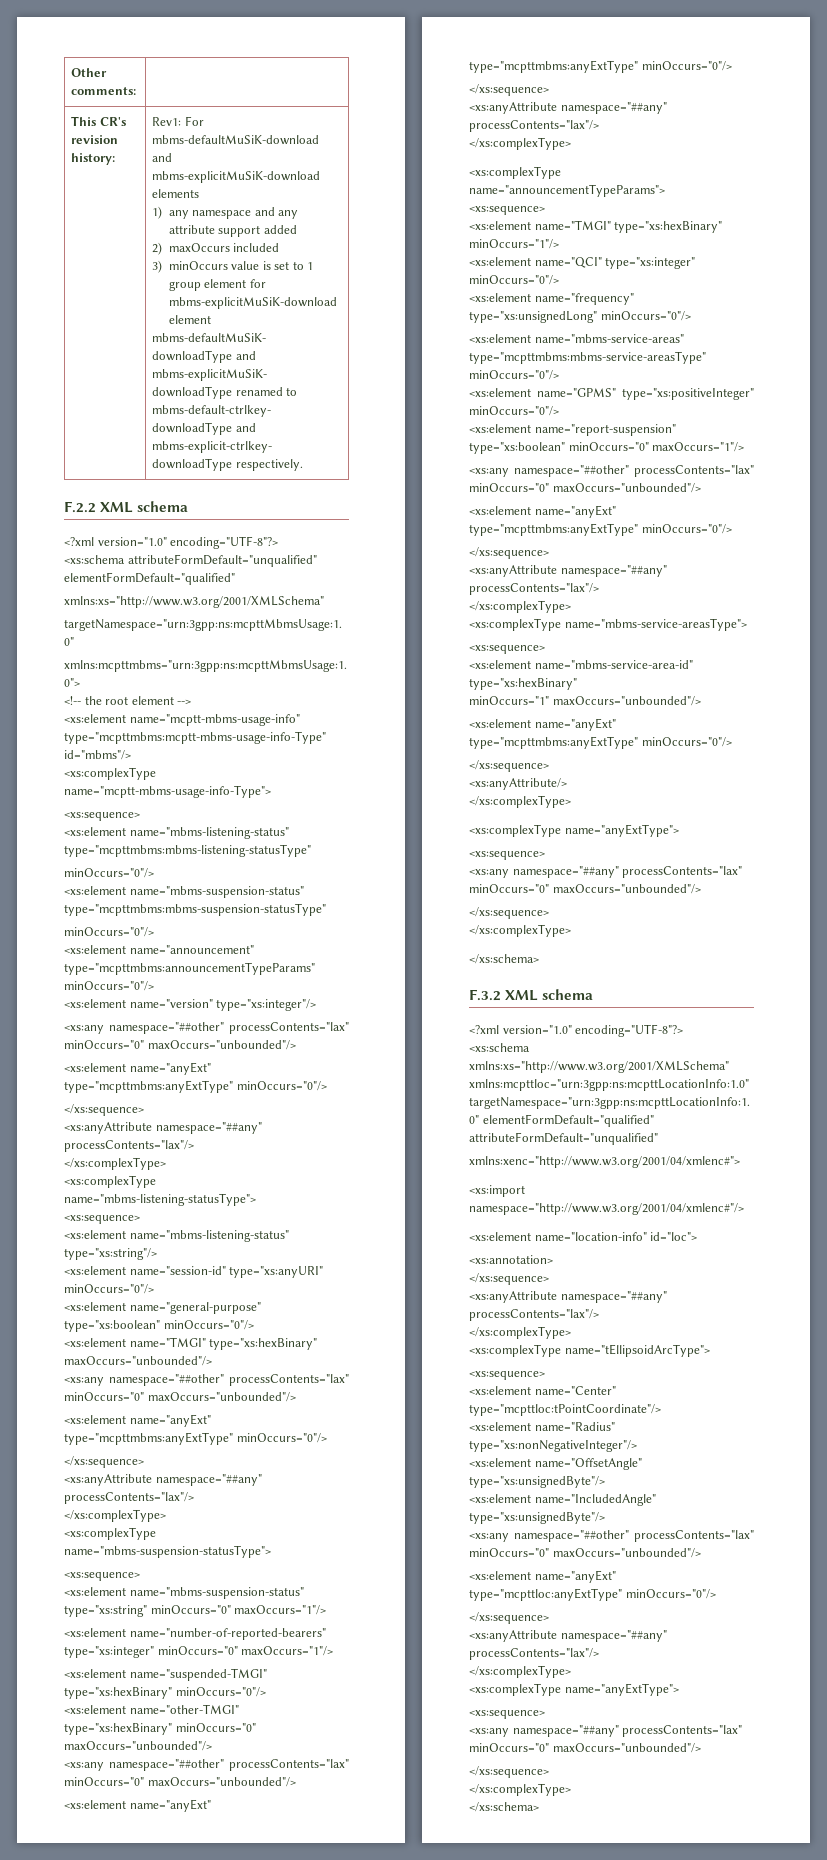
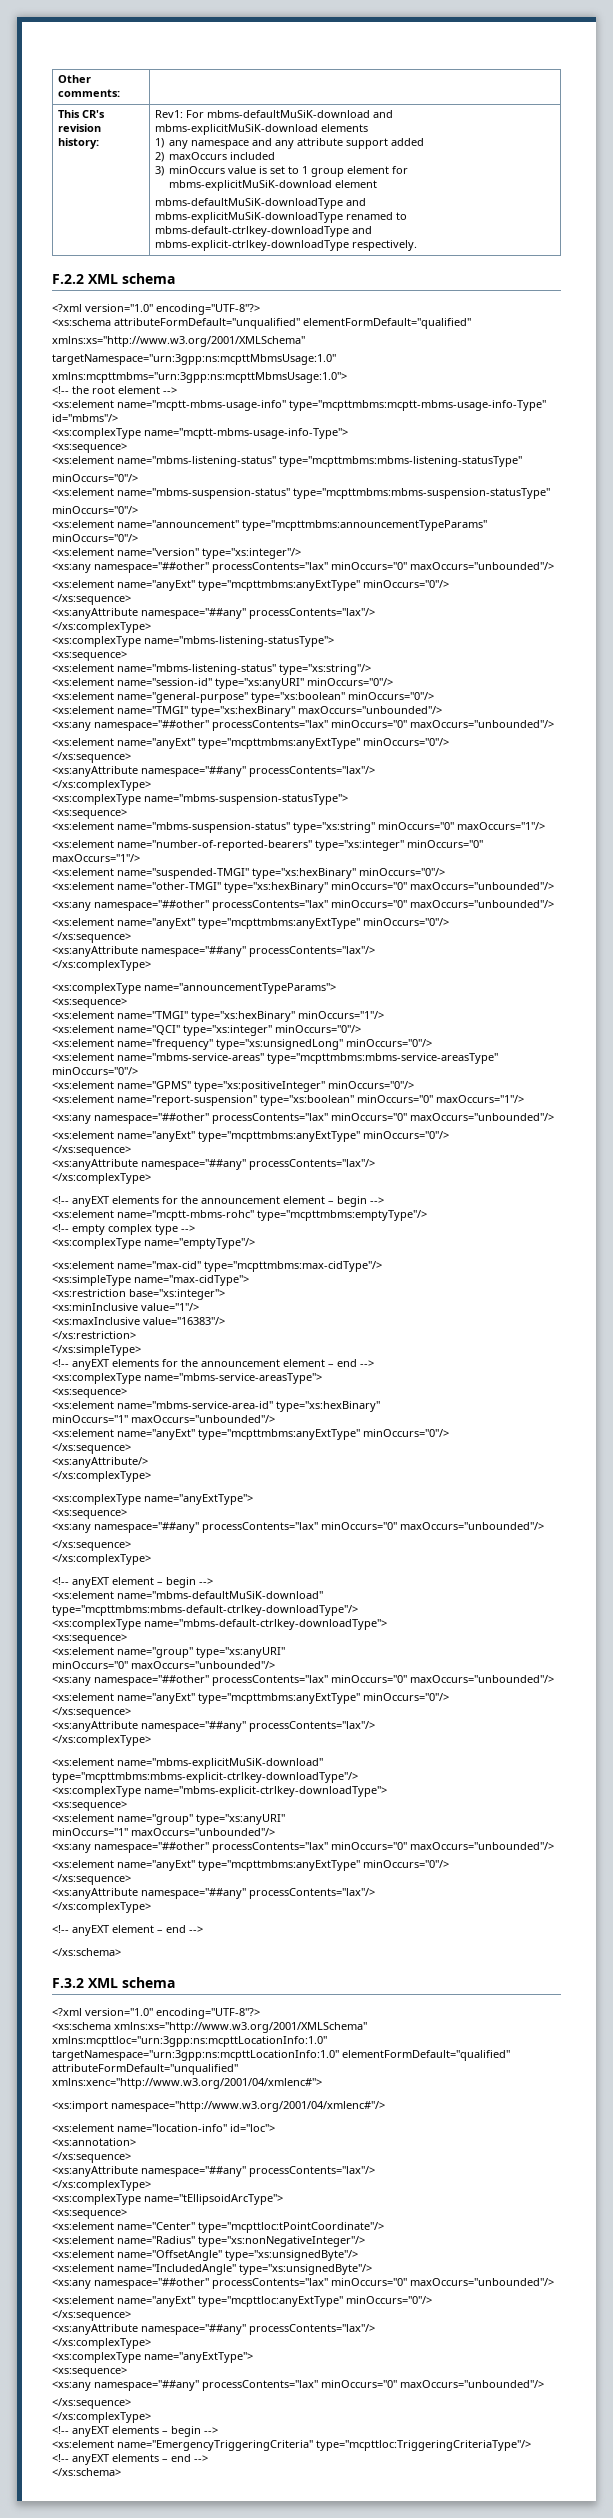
+ <!-- anyEXT elements for the announcement element – begin -->
+ <xs:element name="mcptt-mbms-rohc" type="mcpttmbms:emptyType"/>
+ <!-- empty complex type -->
+ <xs:complexType name="emptyType"/>
+ <xs:element name="max-cid" type="mcpttmbms:max-cidType"/>
+ <xs:simpleType name="max-cidType">
+ <xs:restriction base="xs:integer">
+ <xs:minInclusive value="1"/>
+ <xs:maxInclusive value="16383"/>
+ </xs:restriction>
+ </xs:simpleType>
+ <!-- anyEXT elements for the announcement element – end -->
+ <!-- anyEXT element – begin -->
+ <xs:element name="mbms-defaultMuSiK-download" type="mcpttmbms:mbms-default-ctrlkey-downloadType"/>
+ <xs:complexType name="mbms-default-ctrlkey-downloadType">
+ <xs:sequence>
+ <xs:element name="group" type="xs:anyURI"
+ minOccurs="0" maxOccurs="unbounded"/>
+ <xs:any namespace="##other" processContents="lax" minOccurs="0" maxOccurs="unbounded"/>
+ <xs:element name="anyExt" type="mcpttmbms:anyExtType" minOccurs="0"/>
+ </xs:sequence>
+ <xs:anyAttribute namespace="##any" processContents="lax"/>
+ </xs:complexType>
+ <xs:element name="mbms-explicitMuSiK-download" type="mcpttmbms:mbms-explicit-ctrlkey-downloadType"/>
+ <xs:complexType name="mbms-explicit-ctrlkey-downloadType">
+ <xs:sequence>
+ <xs:element name="group" type="xs:anyURI"
+ minOccurs="1" maxOccurs="unbounded"/>
+ <xs:any namespace="##other" processContents="lax" minOccurs="0" maxOccurs="unbounded"/>
+ <xs:element name="anyExt" type="mcpttmbms:anyExtType" minOccurs="0"/>
+ </xs:sequence>
+ <xs:anyAttribute namespace="##any" processContents="lax"/>
+ </xs:complexType>
+ <!-- anyEXT element – end -->
+ <!-- anyEXT elements – begin -->
+ <xs:element name="EmergencyTriggeringCriteria" type="mcpttloc:TriggeringCriteriaType"/>
+ <!-- anyEXT elements – end -->

